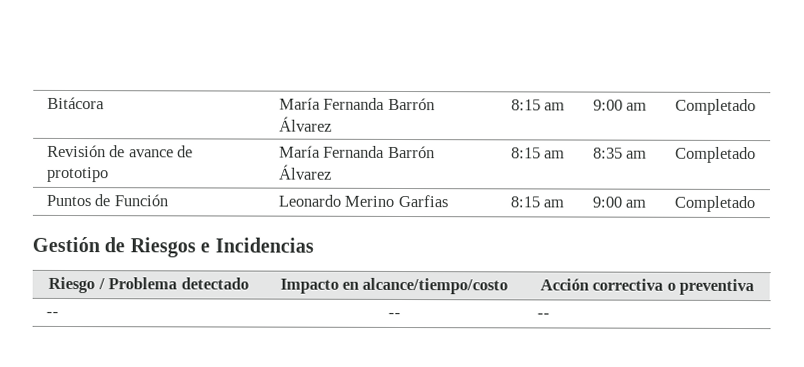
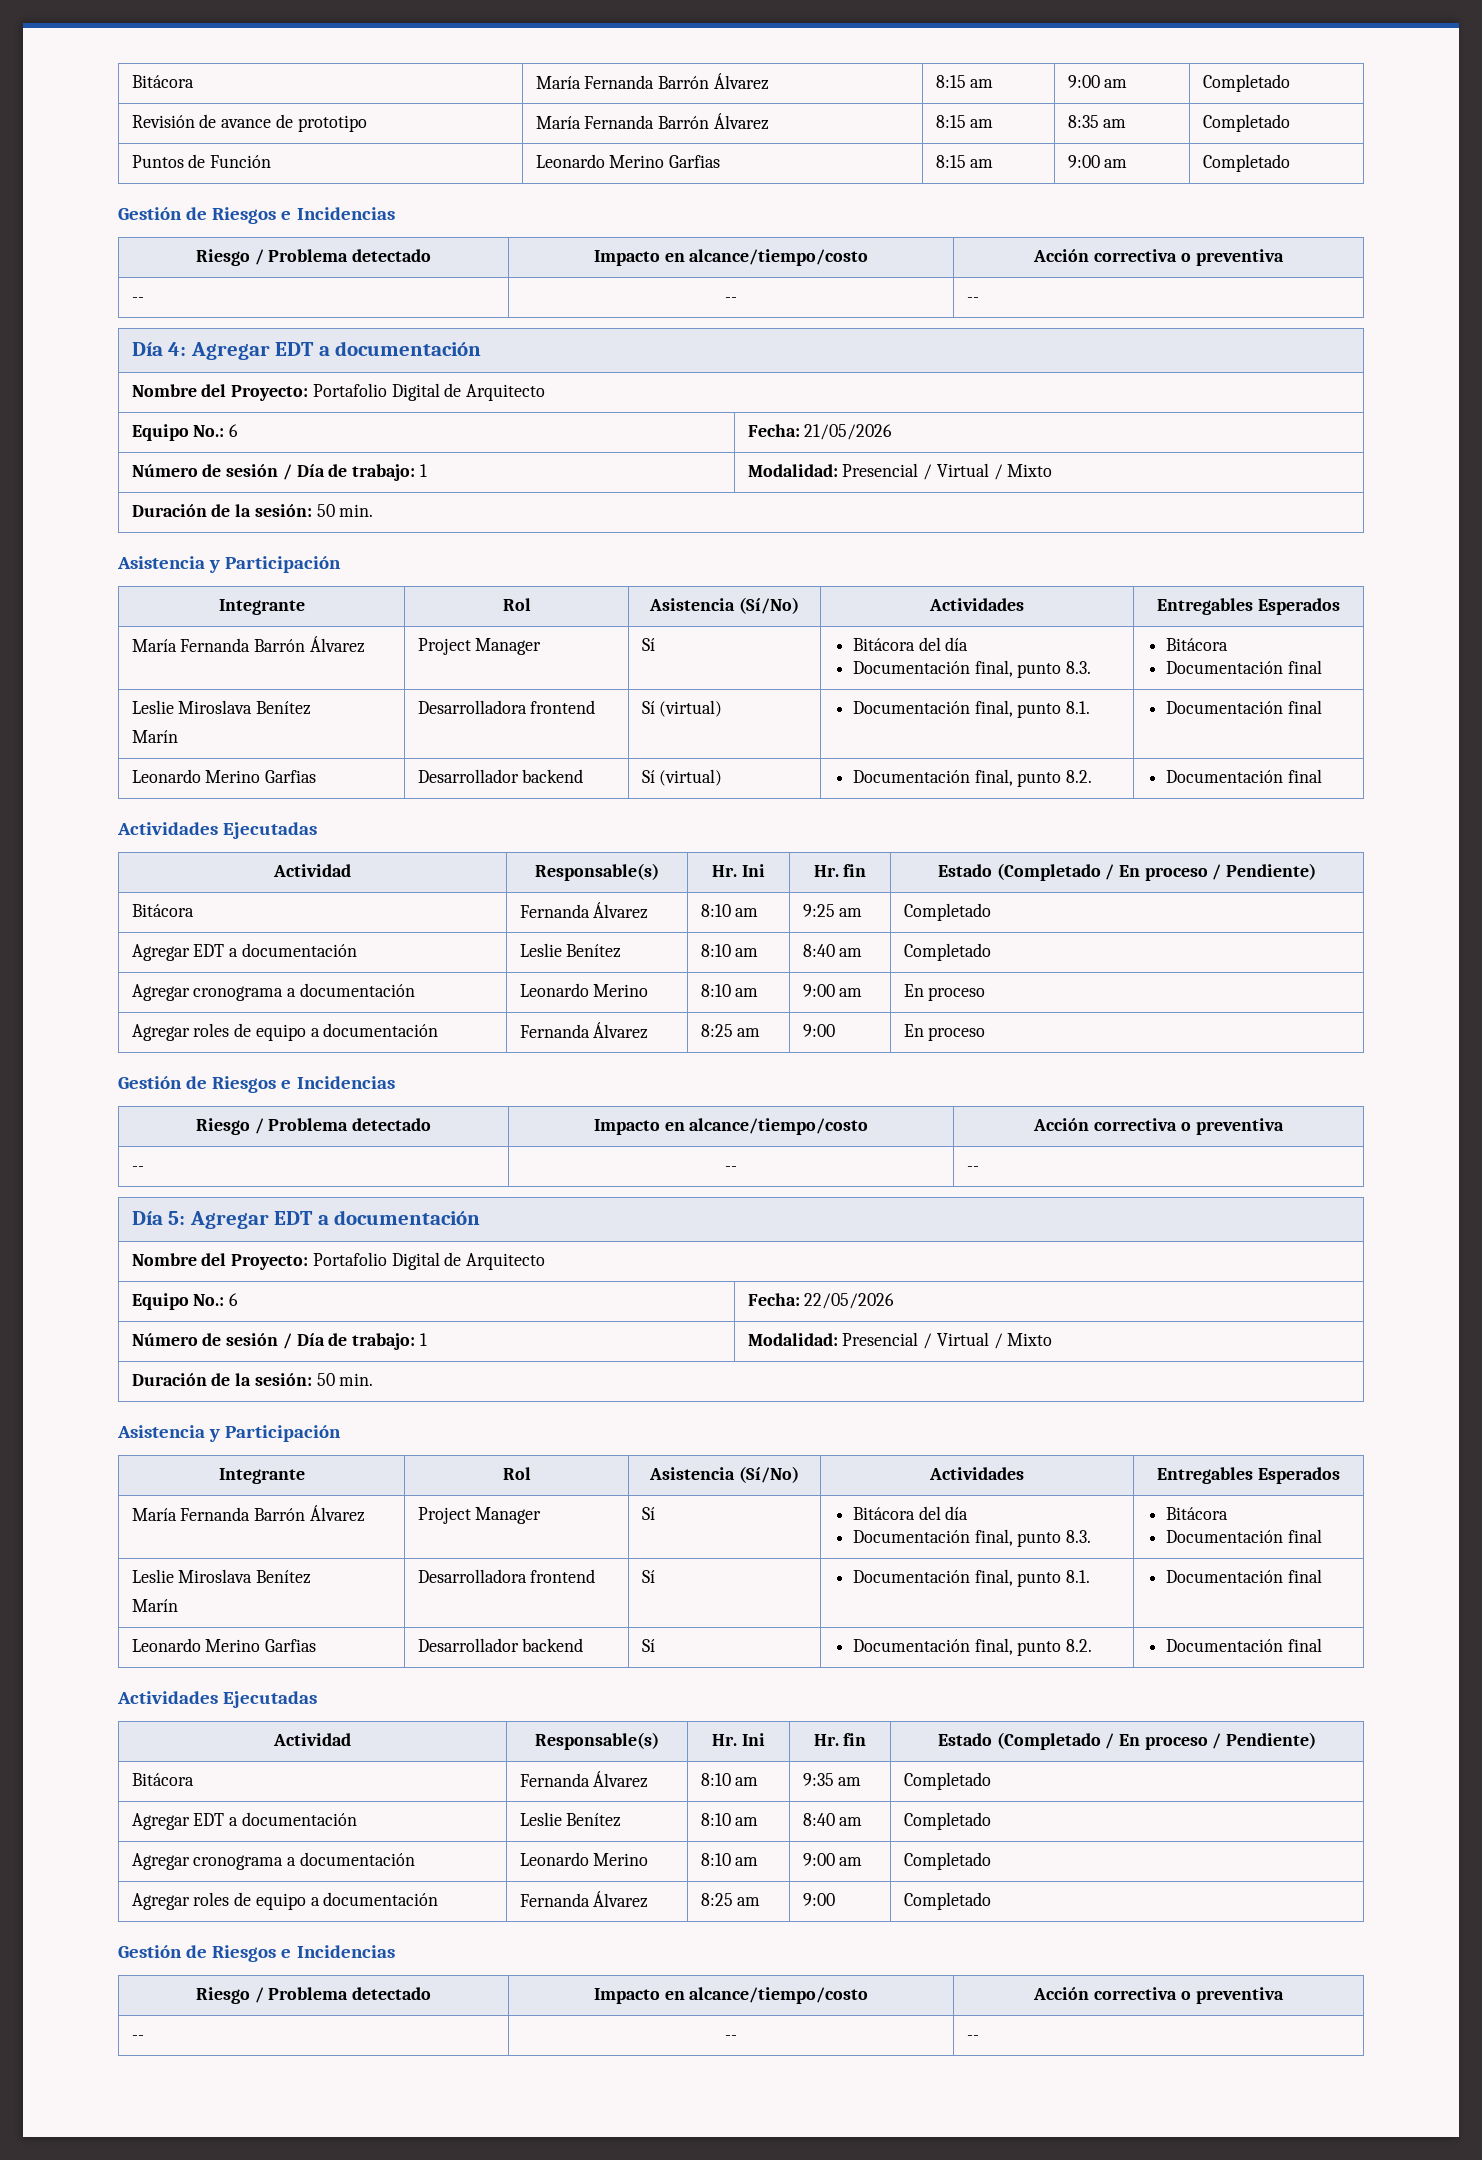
+ Día 4: Agregar EDT a documentación
+ Nombre del Proyecto: Portafolio Digital de Arquitecto
+ Equipo No.: 6 | Fecha: 21/05/2026
+ Número de sesión / Día de trabajo: 1 | Modalidad: Presencial / Virtual / Mixto
+ Duración de la sesión: 50 min.
+ Asistencia y Participación
+ Integrante | Rol | Asistencia (Sí/No) | Actividades | Entregables Esperados
+ María Fernanda Barrón Álvarez | Project Manager | Sí | Bitácora del día
+ Documentación final, punto 8.3. | Bitácora
+ Documentación final
+ Leslie Miroslava Benítez
+ Marín | Desarrolladora frontend | Sí (virtual) | Documentación final, punto 8.1. | Documentación final
+ Leonardo Merino Garfias | Desarrollador backend | Sí (virtual) | Documentación final, punto 8.2. | Documentación final
+ Actividades Ejecutadas
+ Actividad | Responsable(s) | Hr. Ini | Hr. fin | Estado (Completado / En proceso / Pendiente)
+ Bitácora | Fernanda Álvarez | 8:10 am | 9:25 am | Completado
+ Agregar EDT a documentación | Leslie Benítez | 8:10 am | 8:40 am | Completado
+ Agregar cronograma a documentación | Leonardo Merino | 8:10 am | 9:00 am | En proceso
+ Agregar roles de equipo a documentación | Fernanda Álvarez | 8:25 am | 9:00 | En proceso
+ Gestión de Riesgos e Incidencias
+ Riesgo / Problema detectado | Impacto en alcance/tiempo/costo | Acción correctiva o preventiva
+ -- | -- | --
+ Día 5: Agregar EDT a documentación
+ Nombre del Proyecto: Portafolio Digital de Arquitecto
+ Equipo No.: 6 | Fecha: 22/05/2026
+ Número de sesión / Día de trabajo: 1 | Modalidad: Presencial / Virtual / Mixto
+ Duración de la sesión: 50 min.
+ Asistencia y Participación
+ Integrante | Rol | Asistencia (Sí/No) | Actividades | Entregables Esperados
+ María Fernanda Barrón Álvarez | Project Manager | Sí | Bitácora del día
+ Documentación final, punto 8.3. | Bitácora
+ Documentación final
+ Leslie Miroslava Benítez
+ Marín | Desarrolladora frontend | Sí | Documentación final, punto 8.1. | Documentación final
+ Leonardo Merino Garfias | Desarrollador backend | Sí | Documentación final, punto 8.2. | Documentación final
+ Actividades Ejecutadas
+ Actividad | Responsable(s) | Hr. Ini | Hr. fin | Estado (Completado / En proceso / Pendiente)
+ Bitácora | Fernanda Álvarez | 8:10 am | 9:35 am | Completado
+ Agregar EDT a documentación | Leslie Benítez | 8:10 am | 8:40 am | Completado
+ Agregar cronograma a documentación | Leonardo Merino | 8:10 am | 9:00 am | Completado
+ Agregar roles de equipo a documentación | Fernanda Álvarez | 8:25 am | 9:00 | Completado
+ Gestión de Riesgos e Incidencias
+ Riesgo / Problema detectado | Impacto en alcance/tiempo/costo | Acción correctiva o preventiva
+ -- | -- | --

